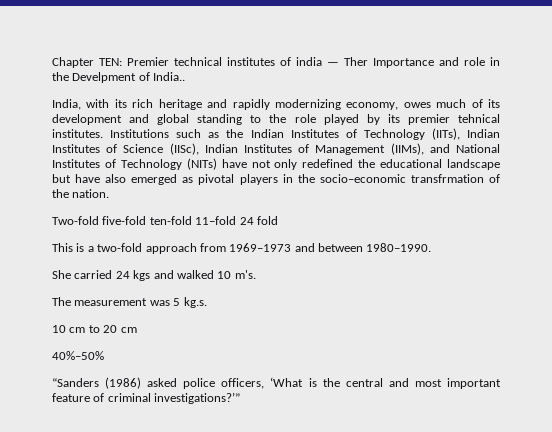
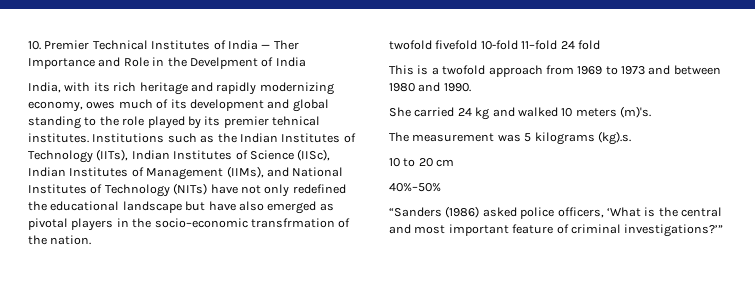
- Chapter TEN: Premier technical institutes of india — Ther Importance and role in the Develpment of India..
+ 10. Premier Technical Institutes of India — Ther Importance and Role in the Develpment of India
- Two-fold five-fold ten-fold 11–fold 24 fold
+ twofold fivefold 10-fold 11–fold 24 fold
- This is a two-fold approach from 1969–1973 and between 1980–1990.
+ This is a twofold approach from 1969 to 1973 and between 1980 and 1990.
- She carried 24 kgs and walked 10 m's.
+ She carried 24 kg and walked 10 meters (m)'s.
- The measurement was 5 kg.s.
- 10 cm to 20 cm
+ The measurement was 5 kilograms (kg).s.
+ 10 to 20 cm

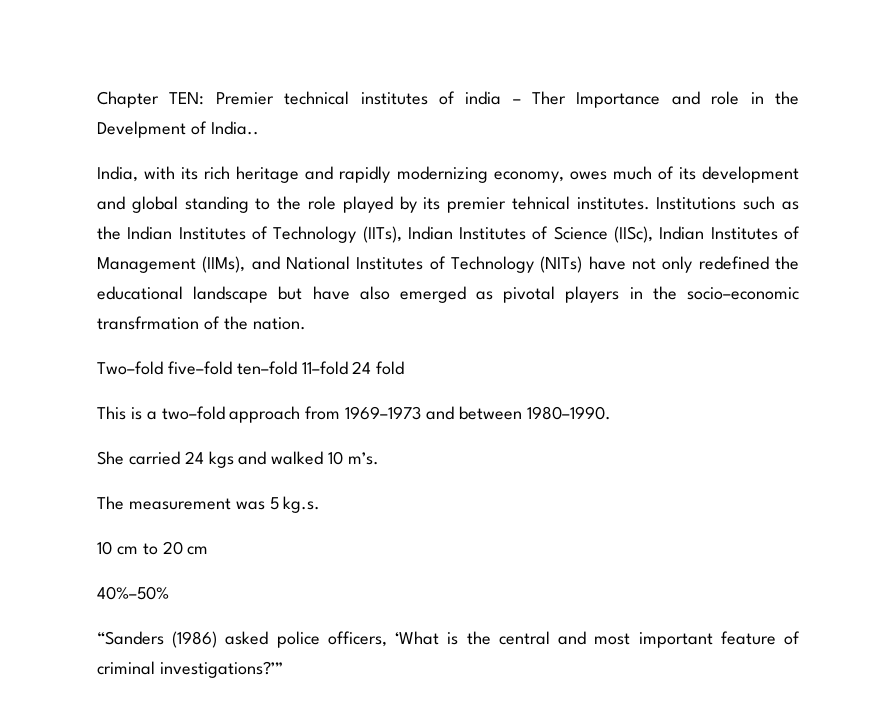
- 10. Premier Technical Institutes of India — Ther Importance and Role in the Develpment of India
+ Chapter TEN: Premier technical institutes of india – Ther Importance and role in the Develpment of India..
- twofold fivefold 10-fold 11–fold 24 fold
+ Two–fold five–fold ten–fold 11–fold 24 fold
- This is a twofold approach from 1969 to 1973 and between 1980 and 1990.
+ This is a two–fold approach from 1969–1973 and between 1980–1990.
- She carried 24 kg and walked 10 meters (m)'s.
+ She carried 24 kgs and walked 10 m’s.
- The measurement was 5 kilograms (kg).s.
- 10 to 20 cm
+ The measurement was 5 kg.s.
+ 10 cm to 20 cm

